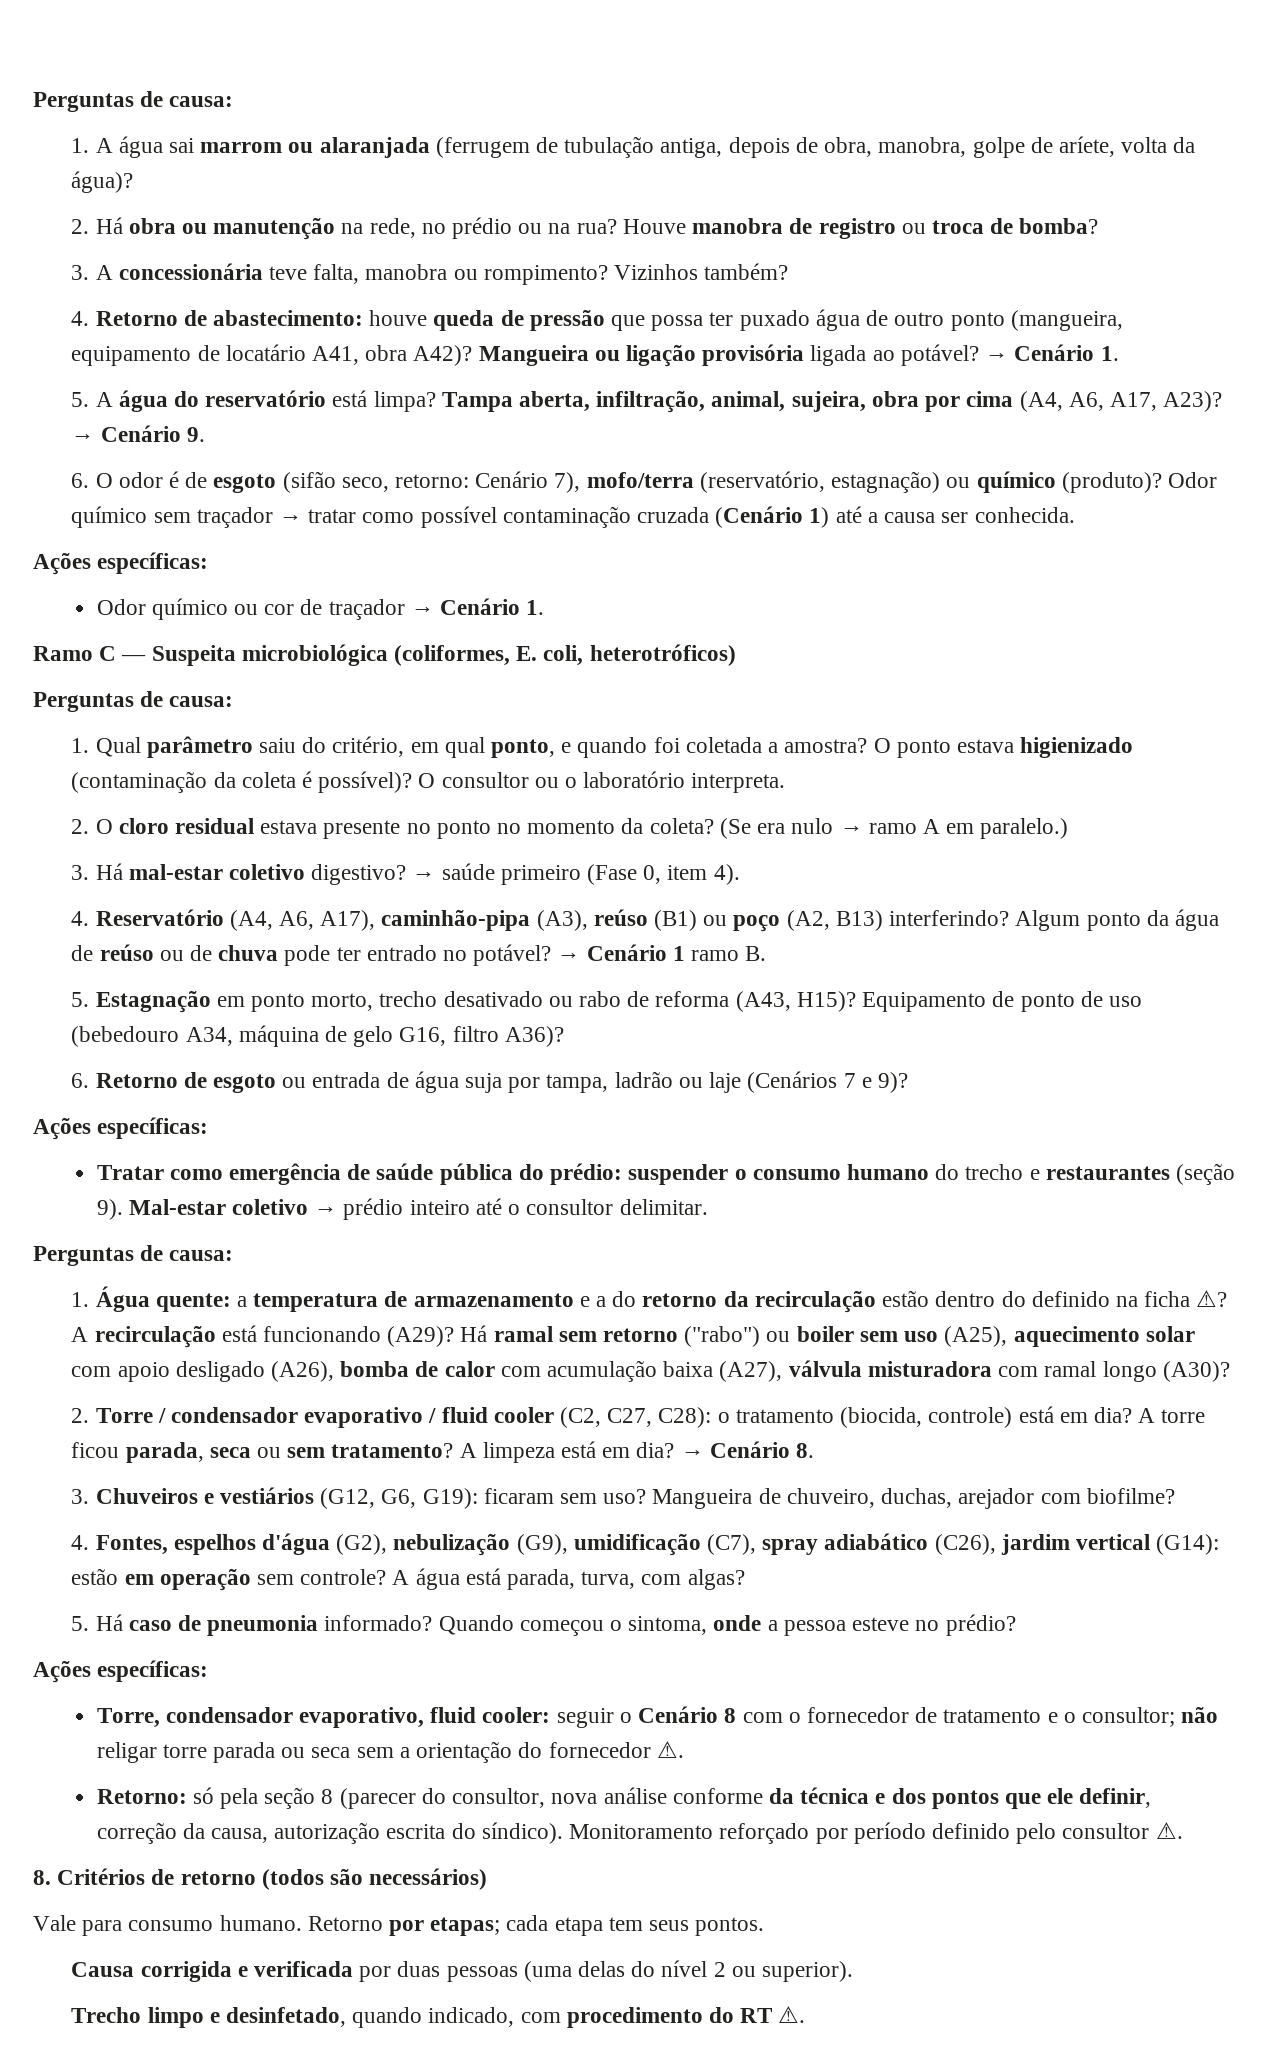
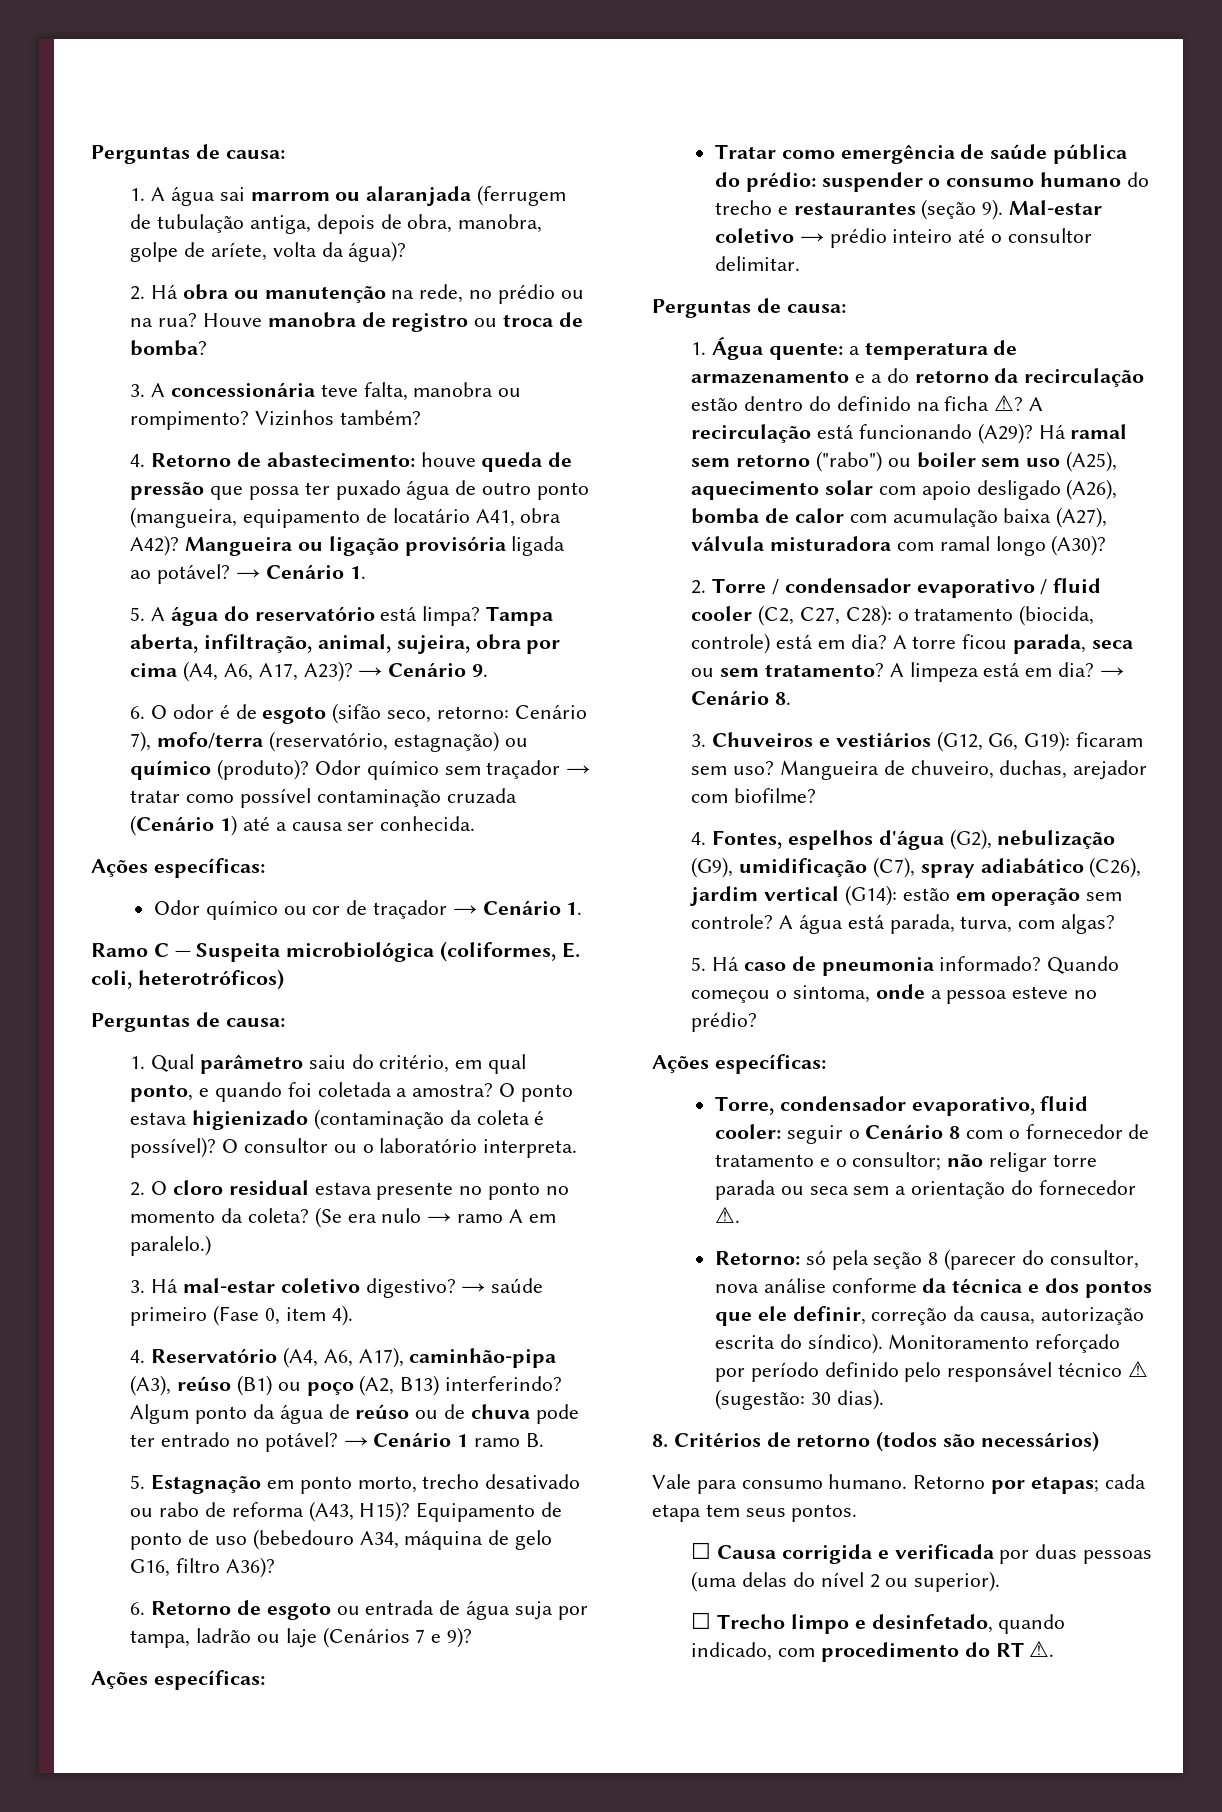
- Monitoramento reforçado por período definido pelo consultor ⚠.
+ Monitoramento reforçado por período definido pelo responsável técnico ⚠ (sugestão: 30 dias).
- Causa corrigida e verificada por duas pessoas (uma delas do nível 2 ou superior).
+ ☐ Causa corrigida e verificada por duas pessoas (uma delas do nível 2 ou superior).
- Trecho limpo e desinfetado, quando indicado, com procedimento do RT ⚠.
+ ☐ Trecho limpo e desinfetado, quando indicado, com procedimento do RT ⚠.

